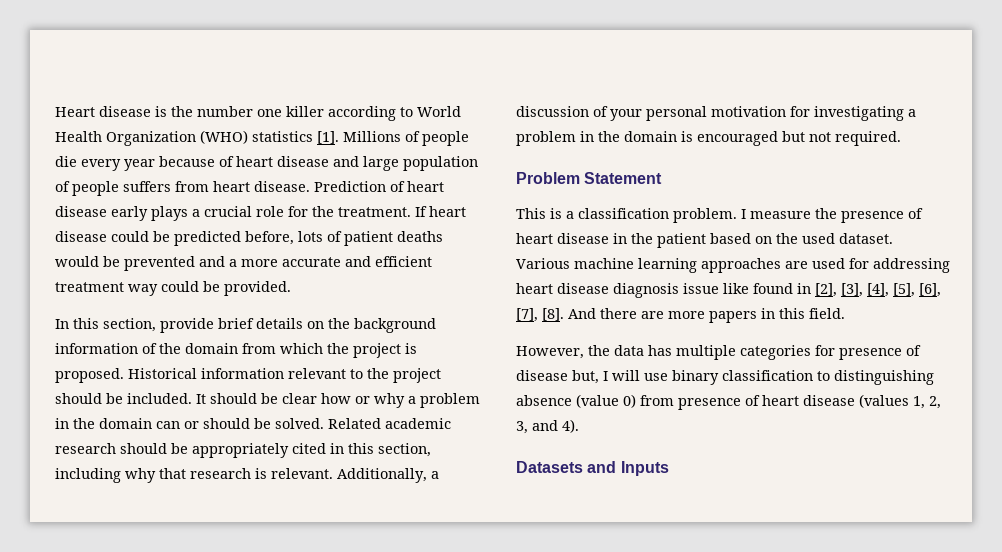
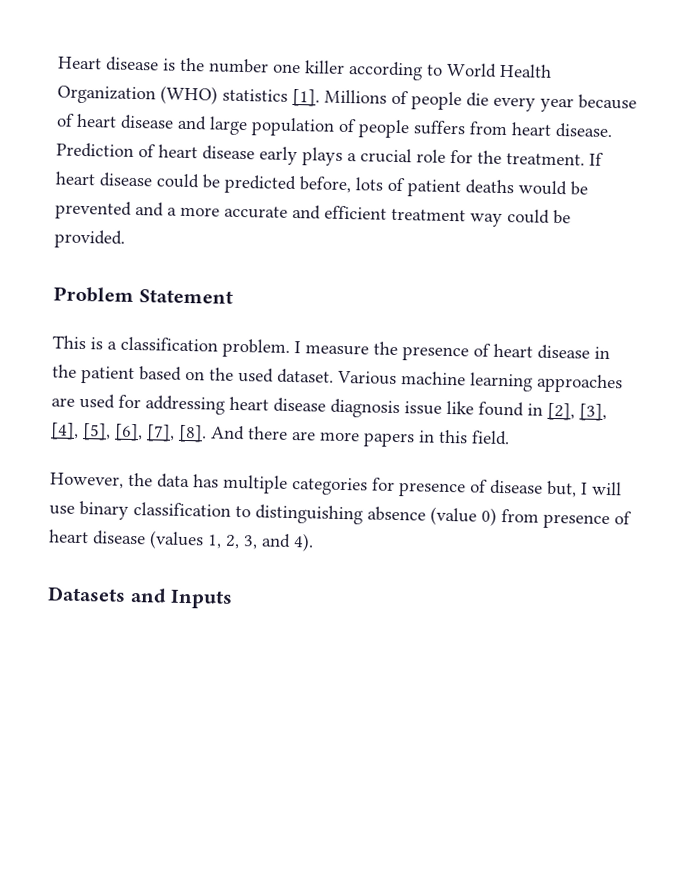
- In this section, provide brief details on the background information of the domain from which the project is proposed. Historical information relevant to the project should be included. It should be clear how or why a problem in the domain can or should be solved. Related academic research should be appropriately cited in this section, including why that research is relevant. Additionally, a discussion of your personal motivation for investigating a problem in the domain is encouraged but not required.

